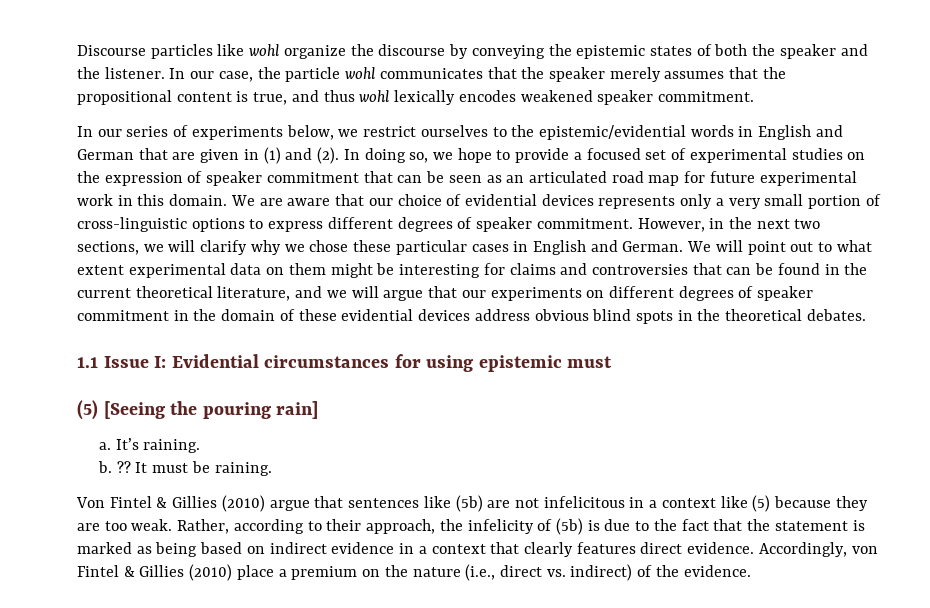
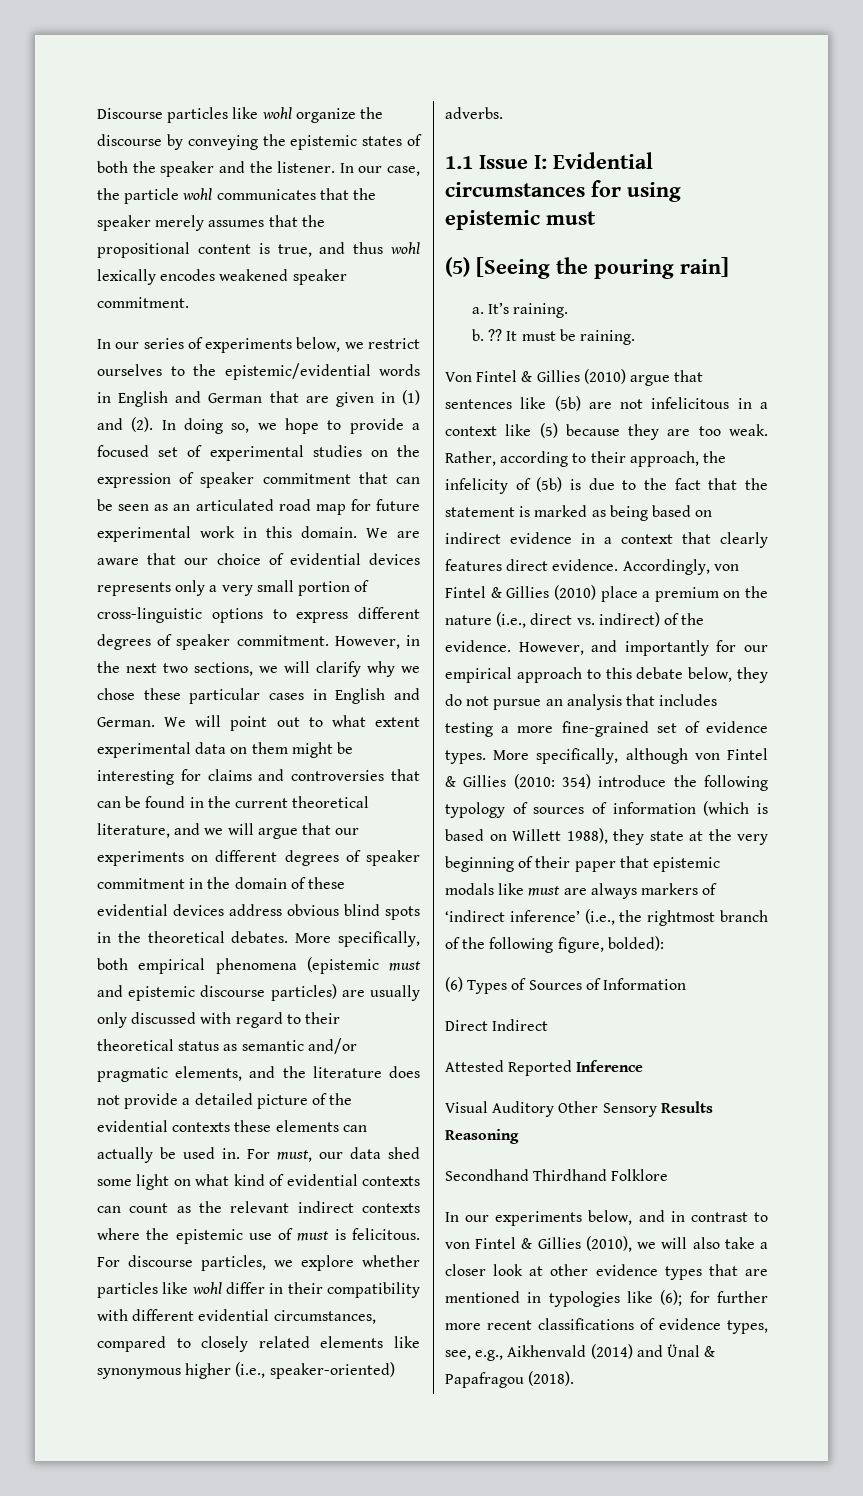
+ More specifically, both empirical phenomena (epistemic must and epistemic discourse particles) are usually only discussed with regard to their theoretical status as semantic and/or pragmatic elements, and the literature does not provide a detailed picture of the evidential contexts these elements can actually be used in. For must, our data shed some light on what kind of evidential contexts can count as the relevant indirect contexts where the epistemic use of must is felicitous. For discourse particles, we explore whether particles like wohl differ in their compatibility with different evidential circumstances, compared to closely related elements like synonymous higher (i.e., speaker-oriented) adverbs.
+ However, and importantly for our empirical approach to this debate below, they do not pursue an analysis that includes testing a more fine-grained set of evidence types. More specifically, although von Fintel & Gillies (2010: 354) introduce the following typology of sources of information (which is based on Willett 1988), they state at the very beginning of their paper that epistemic modals like must are always markers of ‘indirect inference’ (i.e., the rightmost branch of the following figure, bolded):
+ (6) Types of Sources of Information
+ Direct Indirect
+ Attested Reported Inference
+ Visual Auditory Other Sensory Results Reasoning
+ Secondhand Thirdhand Folklore
+ In our experiments below, and in contrast to von Fintel & Gillies (2010), we will also take a closer look at other evidence types that are mentioned in typologies like (6); for further more recent classifications of evidence types, see, e.g., Aikhenvald (2014) and Ünal & Papafragou (2018).

